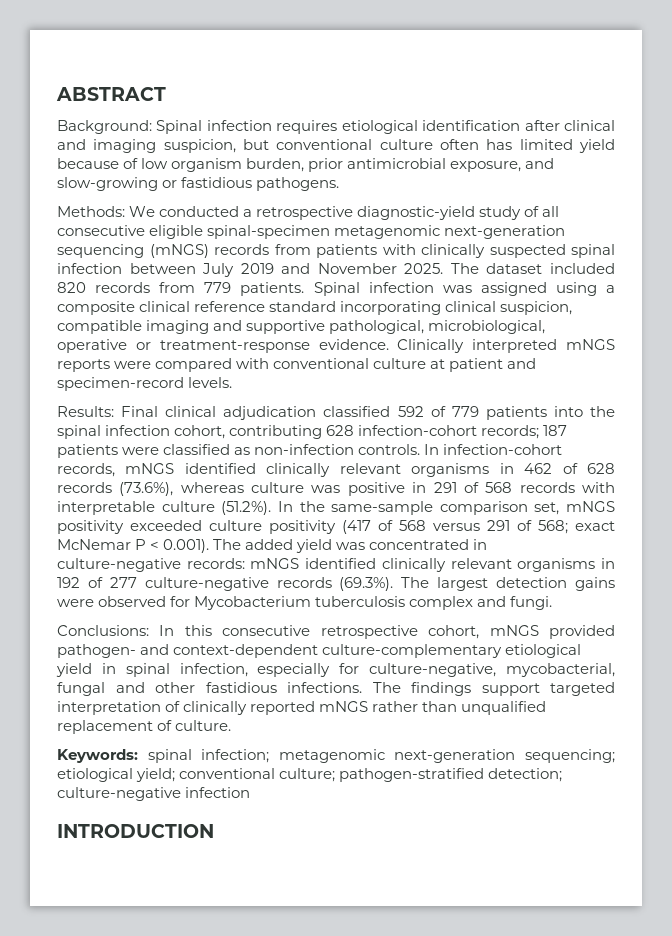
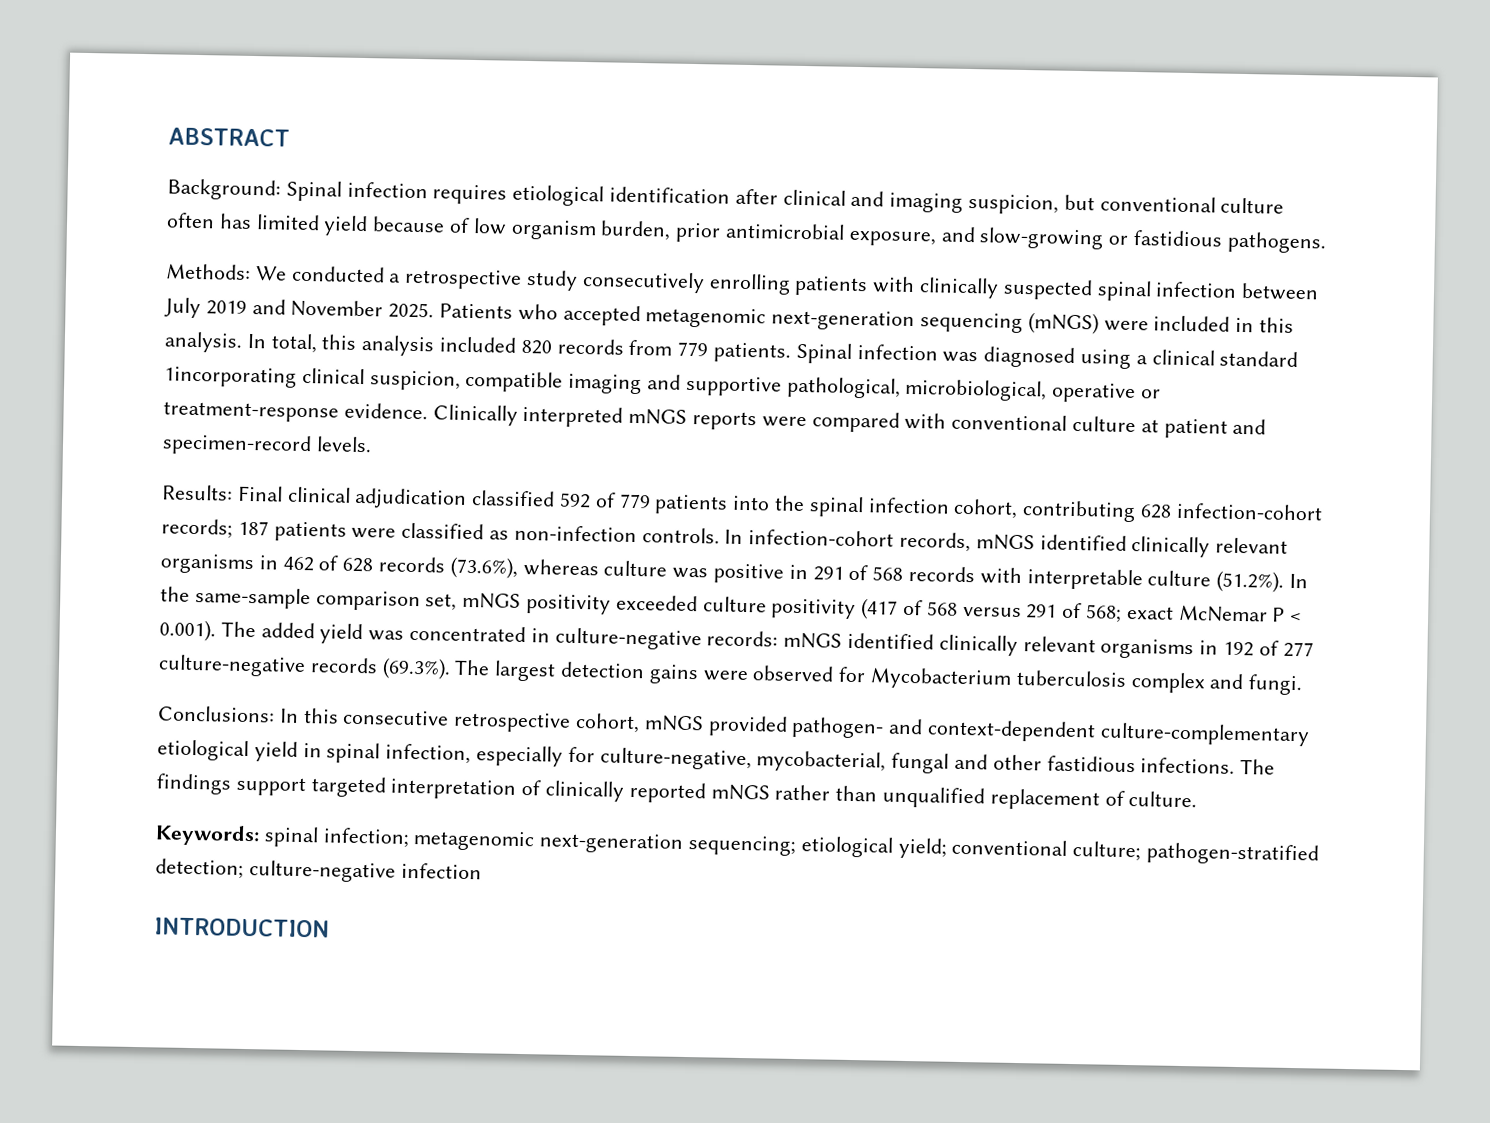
- Methods: We conducted a retrospective diagnostic-yield study of all consecutive eligible spinal-specimen metagenomic next-generation sequencing (mNGS) records from patients with clinically suspected spinal infection between July 2019 and November 2025.
+ Methods: We conducted a retrospective study consecutively enrolling patients with clinically suspected spinal infection between July 2019 and November 2025.
- The dataset included 820 records from 779 patients.
+ Patients who accepted metagenomic next-generation sequencing (mNGS) were included in this analysis. In total, this analysis included 820 records from 779 patients.
- Spinal infection was assigned using a composite clinical reference standard incorporating clinical suspicion, compatible imaging and supportive pathological, microbiological, operative or treatment-response evidence.
+ Spinal infection was diagnosed using a clinical standard 1incorporating clinical suspicion, compatible imaging and supportive pathological, microbiological, operative or treatment-response evidence.

